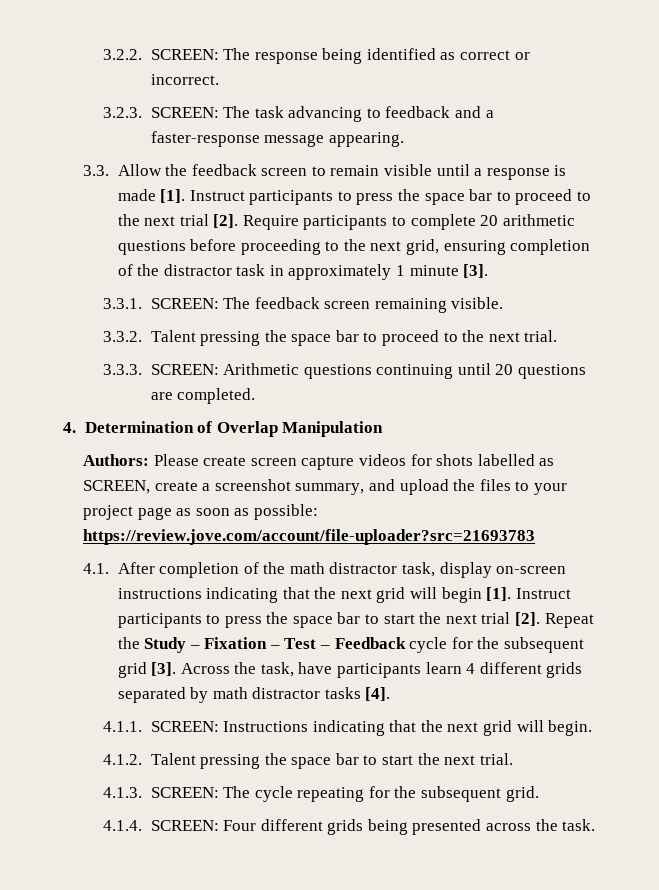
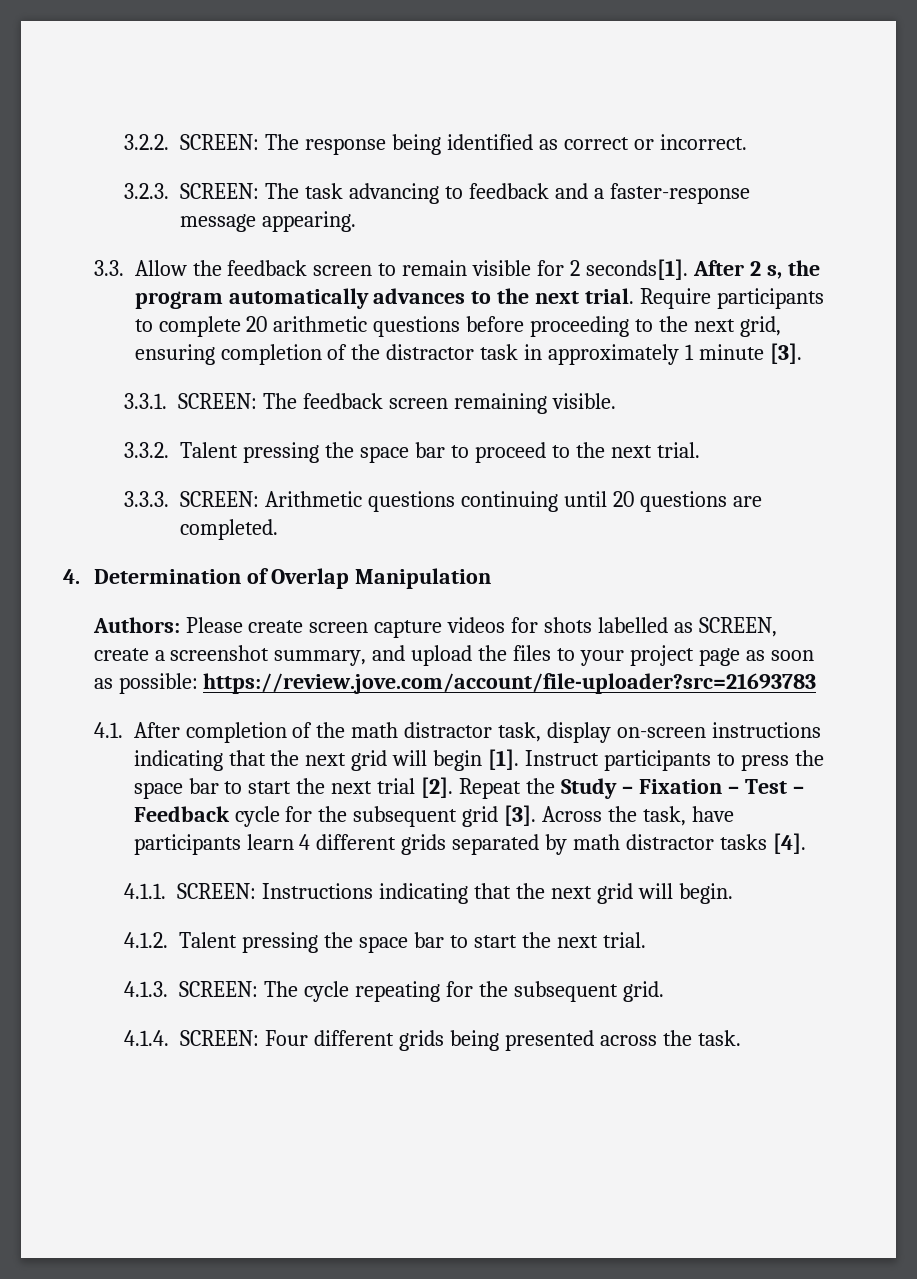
- 3.3. Allow the feedback screen to remain visible until a response is made [1]. Instruct participants to press the space bar to proceed to the next trial [2].
+ 3.3. Allow the feedback screen to remain visible for 2 seconds[1]. After 2 s, the program automatically advances to the next trial.

